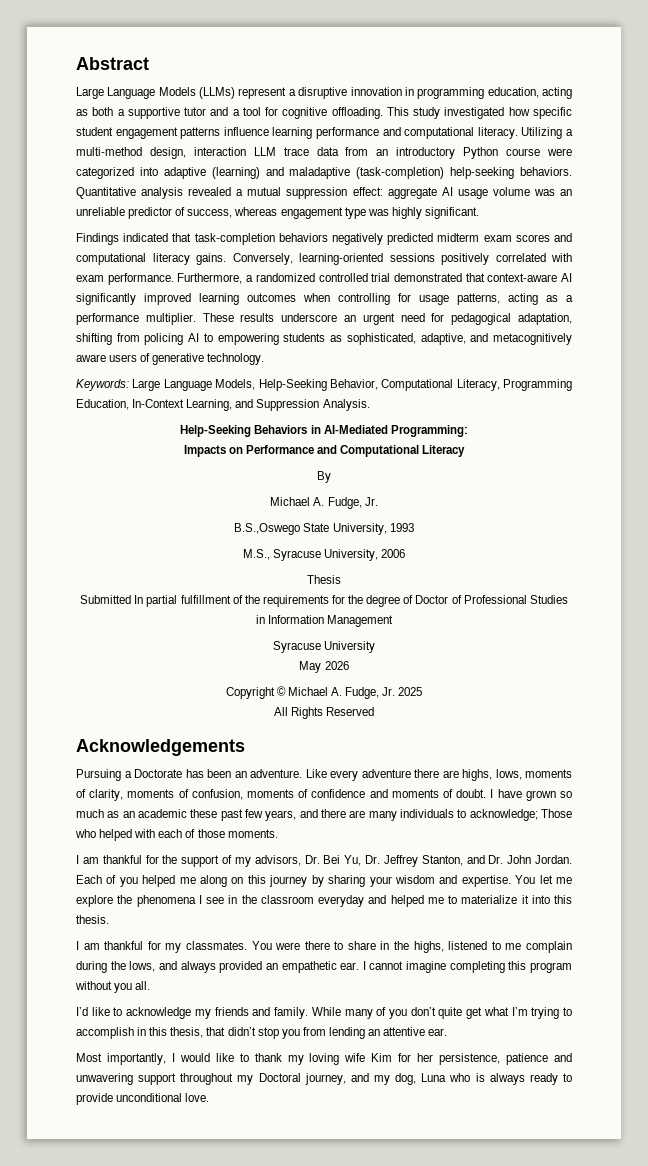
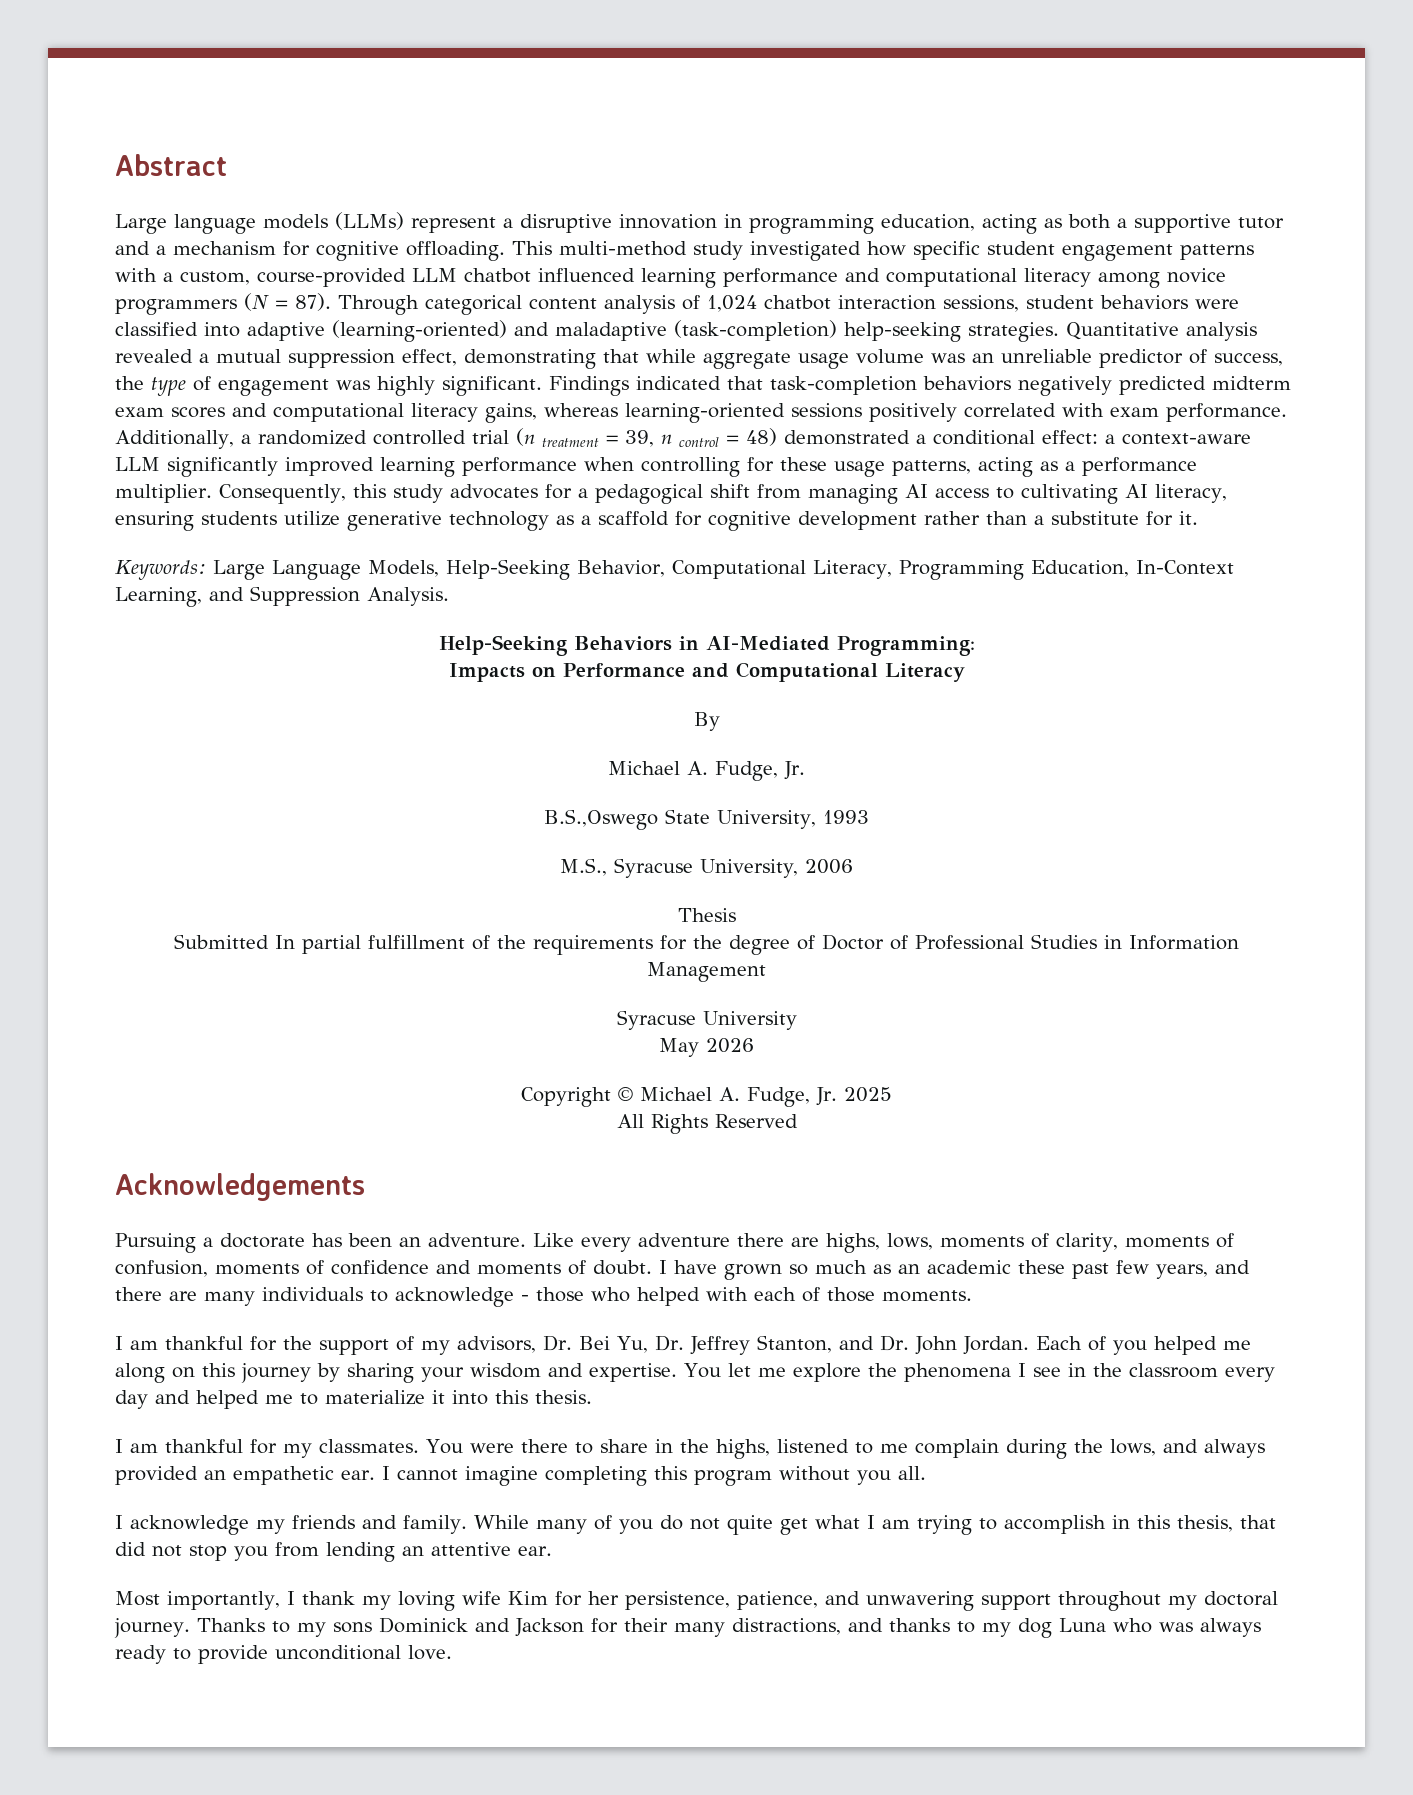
- Large Language Models (LLMs) represent a disruptive innovation in programming education, acting as both a supportive tutor and a tool for cognitive offloading.
+ Large language models (LLMs) represent a disruptive innovation in programming education, acting as both a supportive tutor and a mechanism for cognitive offloading.
- This study investigated how specific student engagement patterns influence learning performance and computational literacy. Utilizing a multi-method design, interaction LLM trace data from an introductory Python course were categorized into adaptive (learning) and maladaptive (task-completion) help-seeking behaviors.
+ This multi-method study investigated how specific student engagement patterns with a custom, course-provided LLM chatbot influenced learning performance and computational literacy among novice programmers (N = 87). Through categorical content analysis of 1,024 chatbot interaction sessions, student behaviors were classified into adaptive (learning-oriented) and maladaptive (task-completion) help-seeking strategies.
- Quantitative analysis revealed a mutual suppression effect: aggregate AI usage volume was an unreliable predictor of success, whereas engagement type was highly significant.
- Findings indicated that task-completion behaviors negatively predicted midterm exam scores and computational literacy gains. Conversely, learning-oriented sessions positively correlated with exam performance.
+ Quantitative analysis revealed a mutual suppression effect, demonstrating that while aggregate usage volume was an unreliable predictor of success, the type of engagement was highly significant. Findings indicated that task-completion behaviors negatively predicted midterm exam scores and computational literacy gains, whereas learning-oriented sessions positively correlated with exam performance.
- Furthermore, a randomized controlled trial demonstrated that context-aware AI significantly improved learning outcomes when controlling for usage patterns, acting as a performance multiplier.
+ Additionally, a randomized controlled trial (n treatment = 39, n control = 48) demonstrated a conditional effect: a context-aware LLM significantly improved learning performance when controlling for these usage patterns, acting as a performance multiplier.
- These results underscore an urgent need for pedagogical adaptation, shifting from policing AI to empowering students as sophisticated, adaptive, and metacognitively aware users of generative technology.
+ Consequently, this study advocates for a pedagogical shift from managing AI access to cultivating AI literacy, ensuring students utilize generative technology as a scaffold for cognitive development rather than a substitute for it.
- Pursuing a Doctorate has been an adventure.
+ Pursuing a doctorate has been an adventure.
- I have grown so much as an academic these past few years, and there are many individuals to acknowledge; Those who helped with each of those moments.
+ I have grown so much as an academic these past few years, and there are many individuals to acknowledge - those who helped with each of those moments.
- You let me explore the phenomena I see in the classroom everyday and helped me to materialize it into this thesis.
+ You let me explore the phenomena I see in the classroom every day and helped me to materialize it into this thesis.
- I’d like to acknowledge my friends and family.
+ I acknowledge my friends and family.
- While many of you don’t quite get what I’m trying to accomplish in this thesis, that didn’t stop you from lending an attentive ear.
+ While many of you do not quite get what I am trying to accomplish in this thesis, that did not stop you from lending an attentive ear.
- Most importantly, I would like to thank my loving wife Kim for her persistence, patience and unwavering support throughout my Doctoral journey, and my dog, Luna who is always ready to provide unconditional love.
+ Most importantly, I thank my loving wife Kim for her persistence, patience, and unwavering support throughout my doctoral journey. Thanks to my sons Dominick and Jackson for their many distractions, and thanks to my dog Luna who was always ready to provide unconditional love.

